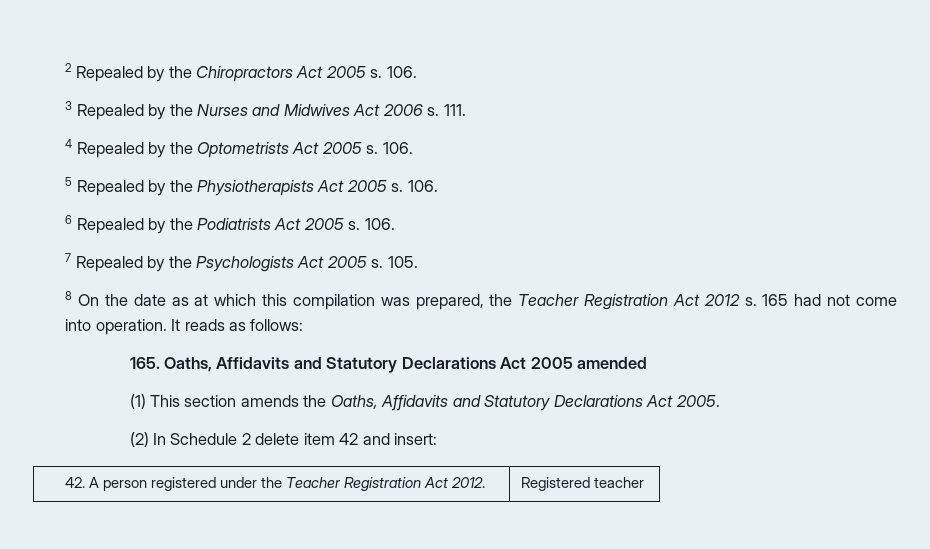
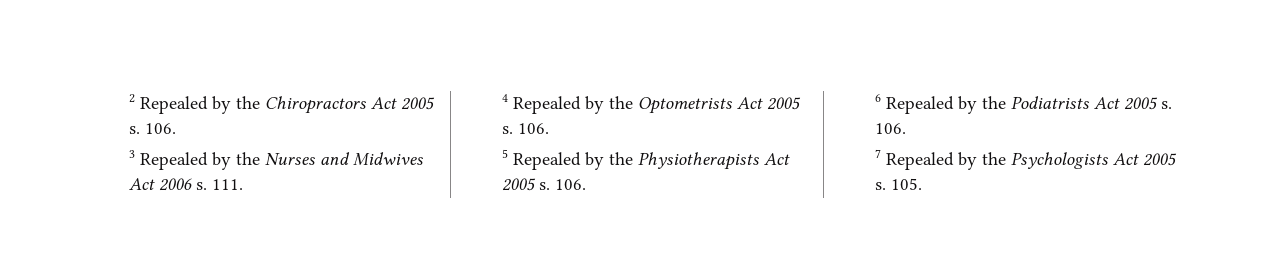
- 8 On the date as at which this compilation was prepared, the Teacher Registration Act 2012 s. 165 had not come into operation. It reads as follows:
- 165. Oaths, Affidavits and Statutory Declarations Act 2005 amended
- (1) This section amends the Oaths, Affidavits and Statutory Declarations Act 2005.
- (2) In Schedule 2 delete item 42 and insert:
- 42. A person registered under the Teacher Registration Act 2012. | Registered teacher

